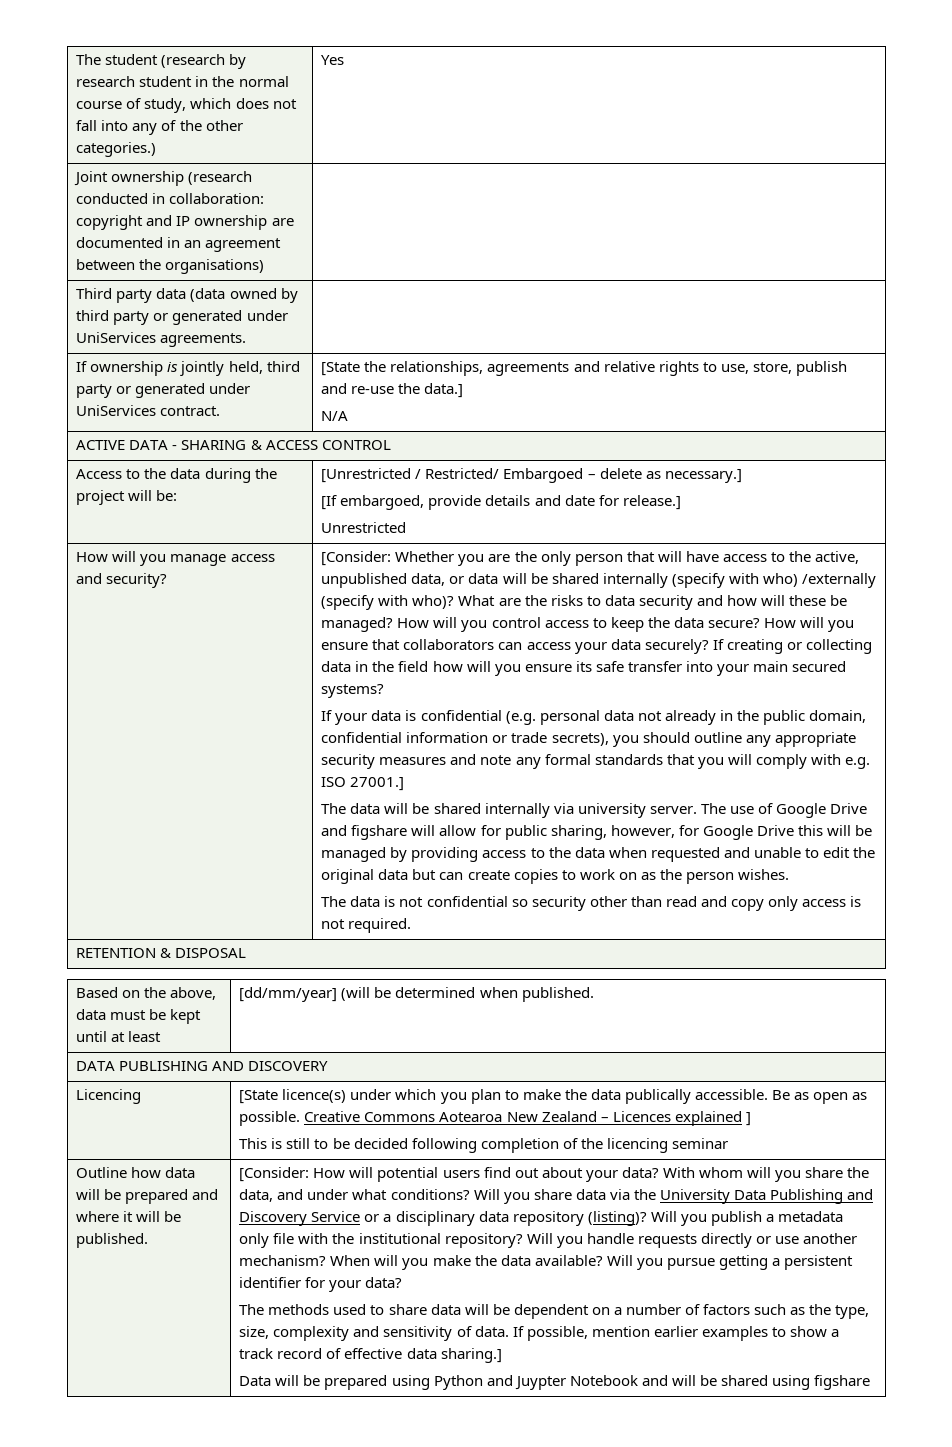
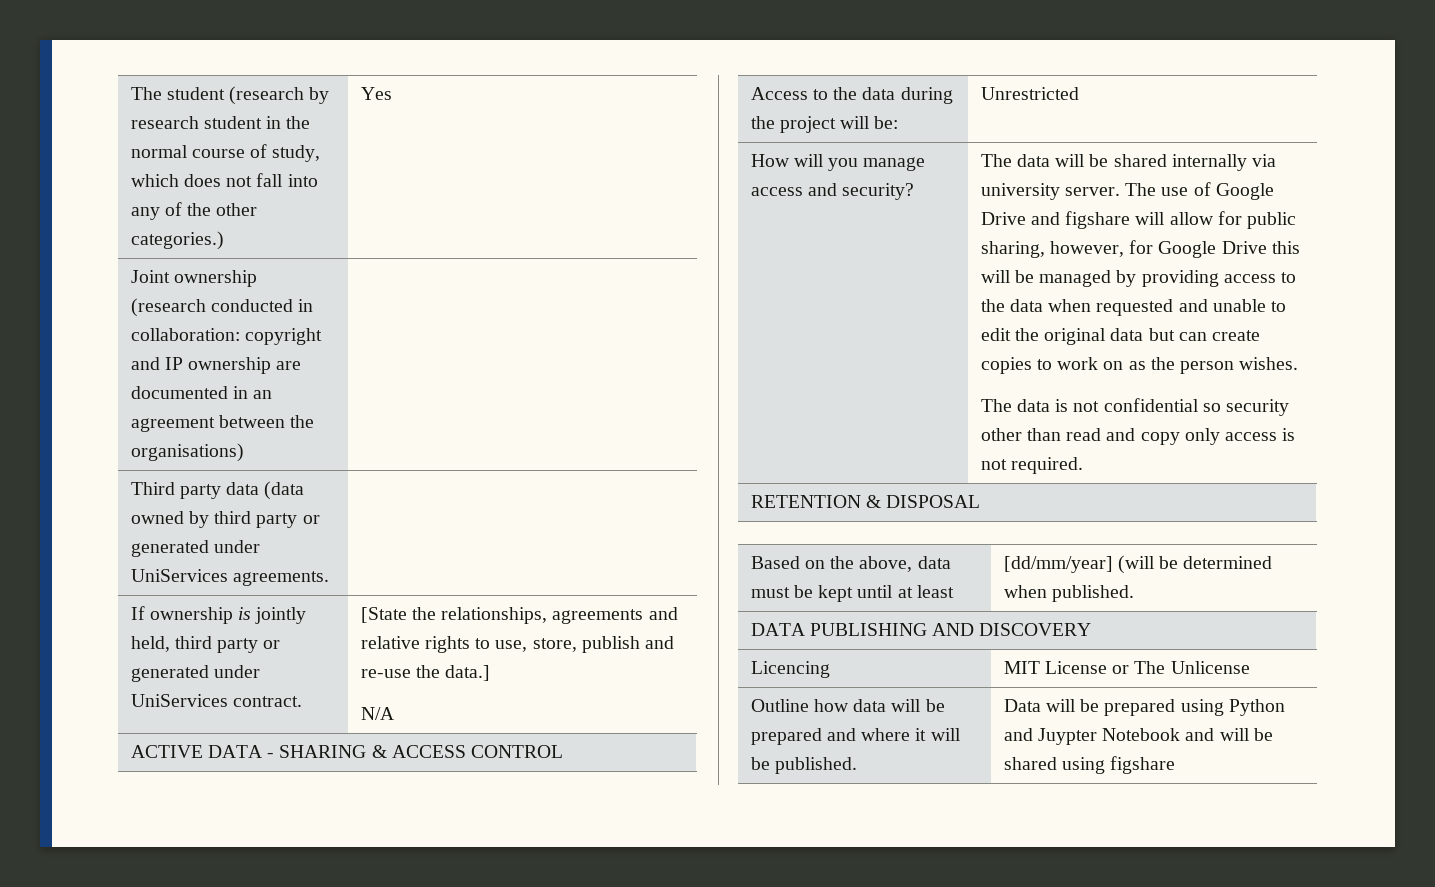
- Access to the data during the project will be: | [Unrestricted / Restricted/ Embargoed – delete as necessary.]
- [If embargoed, provide details and date for release.]
- Unrestricted
+ Access to the data during the project will be: | Unrestricted
- [Consider: Whether you are the only person that will have access to the active, unpublished data, or data will be shared internally (specify with who) /externally (specify with who)? What are the risks to data security and how will these be managed? How will you control access to keep the data secure? How will you ensure that collaborators can access your data securely? If creating or collecting data in the field how will you ensure its safe transfer into your main secured systems?
- If your data is confidential (e.g. personal data not already in the public domain, confidential information or trade secrets), you should outline any appropriate security measures and note any formal standards that you will comply with e.g. ISO 27001.]
- Licencing | [State licence(s) under which you plan to make the data publically accessible. Be as open as possible. Creative Commons Aotearoa New Zealand – Licences explained ]
- This is still to be decided following completion of the licencing seminar
+ Licencing | MIT License or The Unlicense
- [Consider: How will potential users find out about your data? With whom will you share the data, and under what conditions? Will you share data via the University Data Publishing and Discovery Service or a disciplinary data repository (listing)? Will you publish a metadata only file with the institutional repository? Will you handle requests directly or use another mechanism? When will you make the data available? Will you pursue getting a persistent identifier for your data?
- The methods used to share data will be dependent on a number of factors such as the type, size, complexity and sensitivity of data. If possible, mention earlier examples to show a track record of effective data sharing.]

